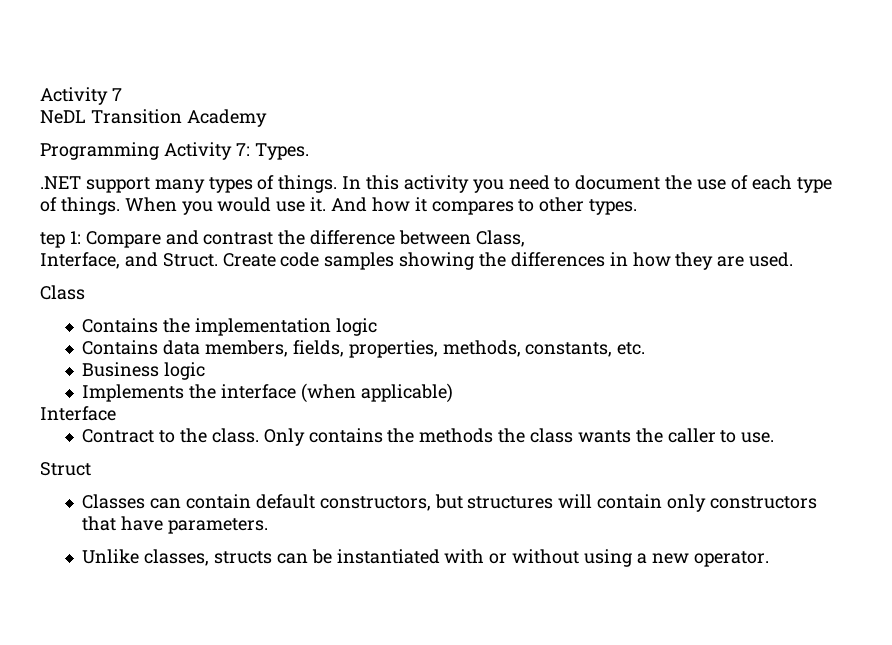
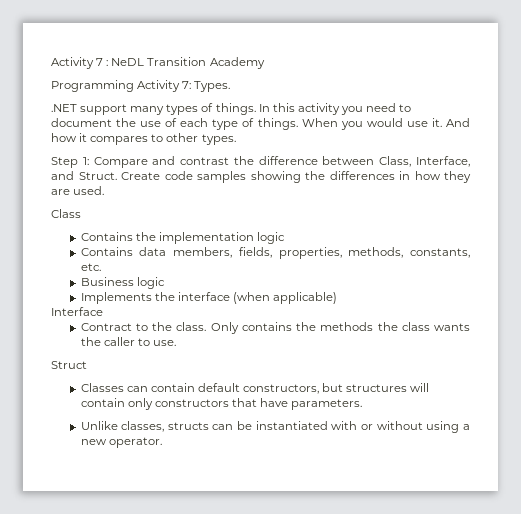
- Activity 7
- NeDL Transition Academy
+ Activity 7 : NeDL Transition Academy
- tep 1: Compare and contrast the difference between Class,
- Interface, and Struct.
+ Step 1: Compare and contrast the difference between Class, Interface, and Struct.

